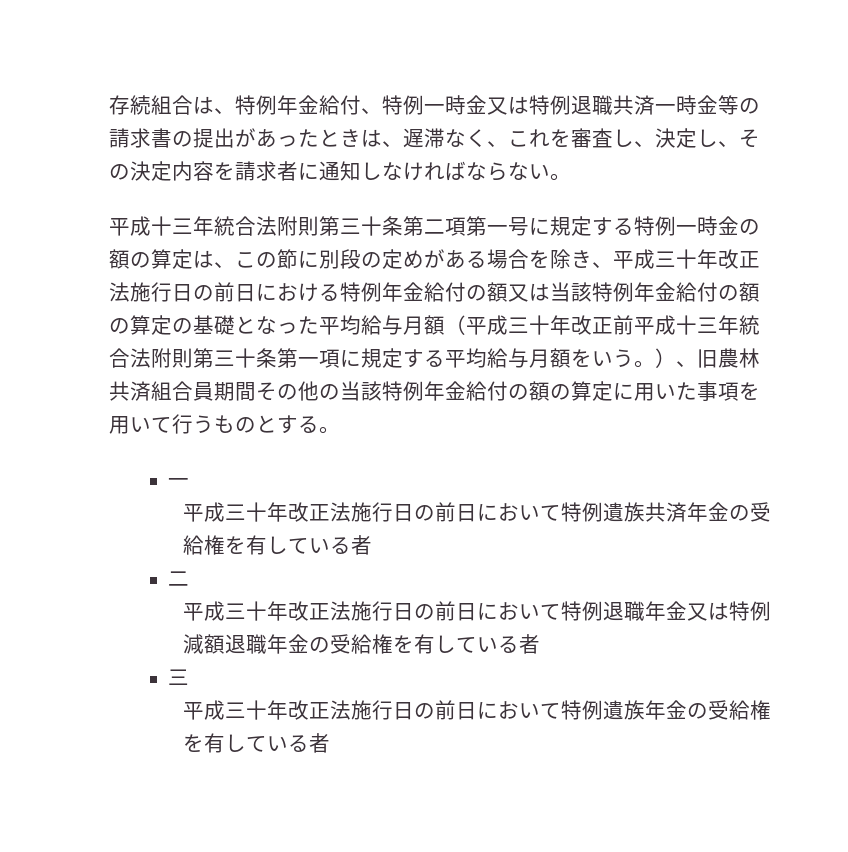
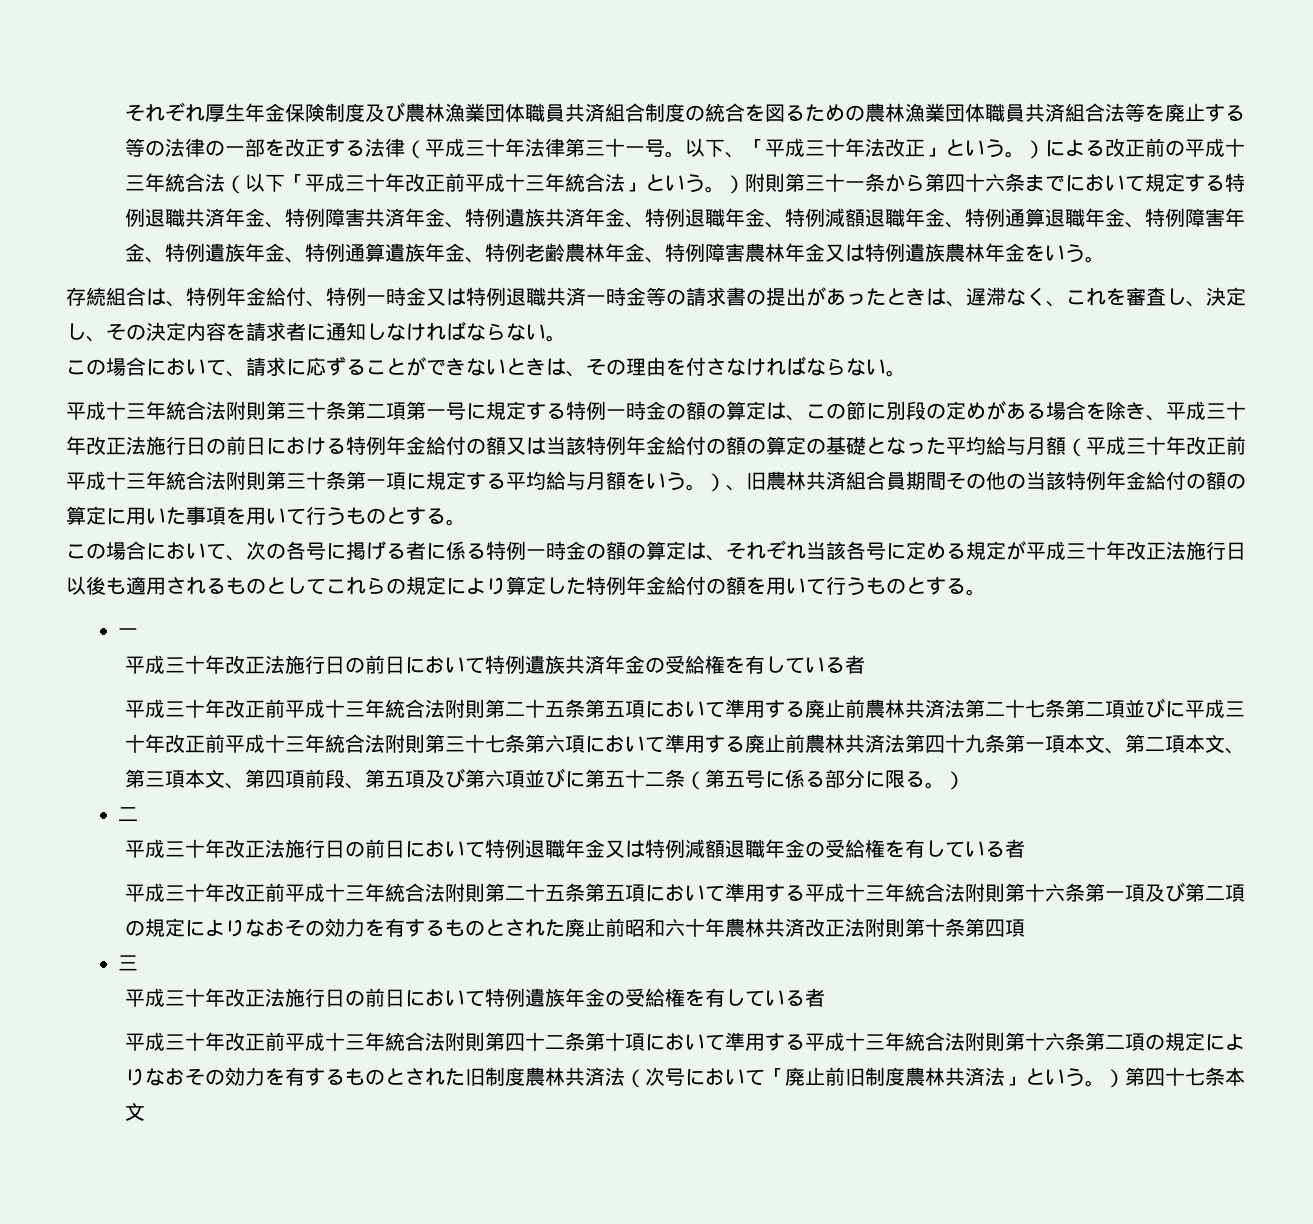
+ それぞれ厚生年金保険制度及び農林漁業団体職員共済組合制度の統合を図るための農林漁業団体職員共済組合法等を廃止する等の法律の一部を改正する法律（平成三十年法律第三十一号。以下、「平成三十年法改正」という。）による改正前の平成十三年統合法（以下「平成三十年改正前平成十三年統合法」という。）附則第三十一条から第四十六条までにおいて規定する特例退職共済年金、特例障害共済年金、特例遺族共済年金、特例退職年金、特例減額退職年金、特例通算退職年金、特例障害年金、特例遺族年金、特例通算遺族年金、特例老齢農林年金、特例障害農林年金又は特例遺族農林年金をいう。
+ この場合において、請求に応ずることができないときは、その理由を付さなければならない。
+ この場合において、次の各号に掲げる者に係る特例一時金の額の算定は、それぞれ当該各号に定める規定が平成三十年改正法施行日以後も適用されるものとしてこれらの規定により算定した特例年金給付の額を用いて行うものとする。
+ 平成三十年改正前平成十三年統合法附則第二十五条第五項において準用する廃止前農林共済法第二十七条第二項並びに平成三十年改正前平成十三年統合法附則第三十七条第六項において準用する廃止前農林共済法第四十九条第一項本文、第二項本文、第三項本文、第四項前段、第五項及び第六項並びに第五十二条（第五号に係る部分に限る。）
+ 平成三十年改正前平成十三年統合法附則第二十五条第五項において準用する平成十三年統合法附則第十六条第一項及び第二項の規定によりなおその効力を有するものとされた廃止前昭和六十年農林共済改正法附則第十条第四項
+ 平成三十年改正前平成十三年統合法附則第四十二条第十項において準用する平成十三年統合法附則第十六条第二項の規定によりなおその効力を有するものとされた旧制度農林共済法（次号において「廃止前旧制度農林共済法」という。）第四十七条本文

